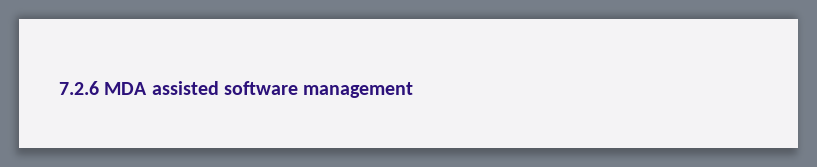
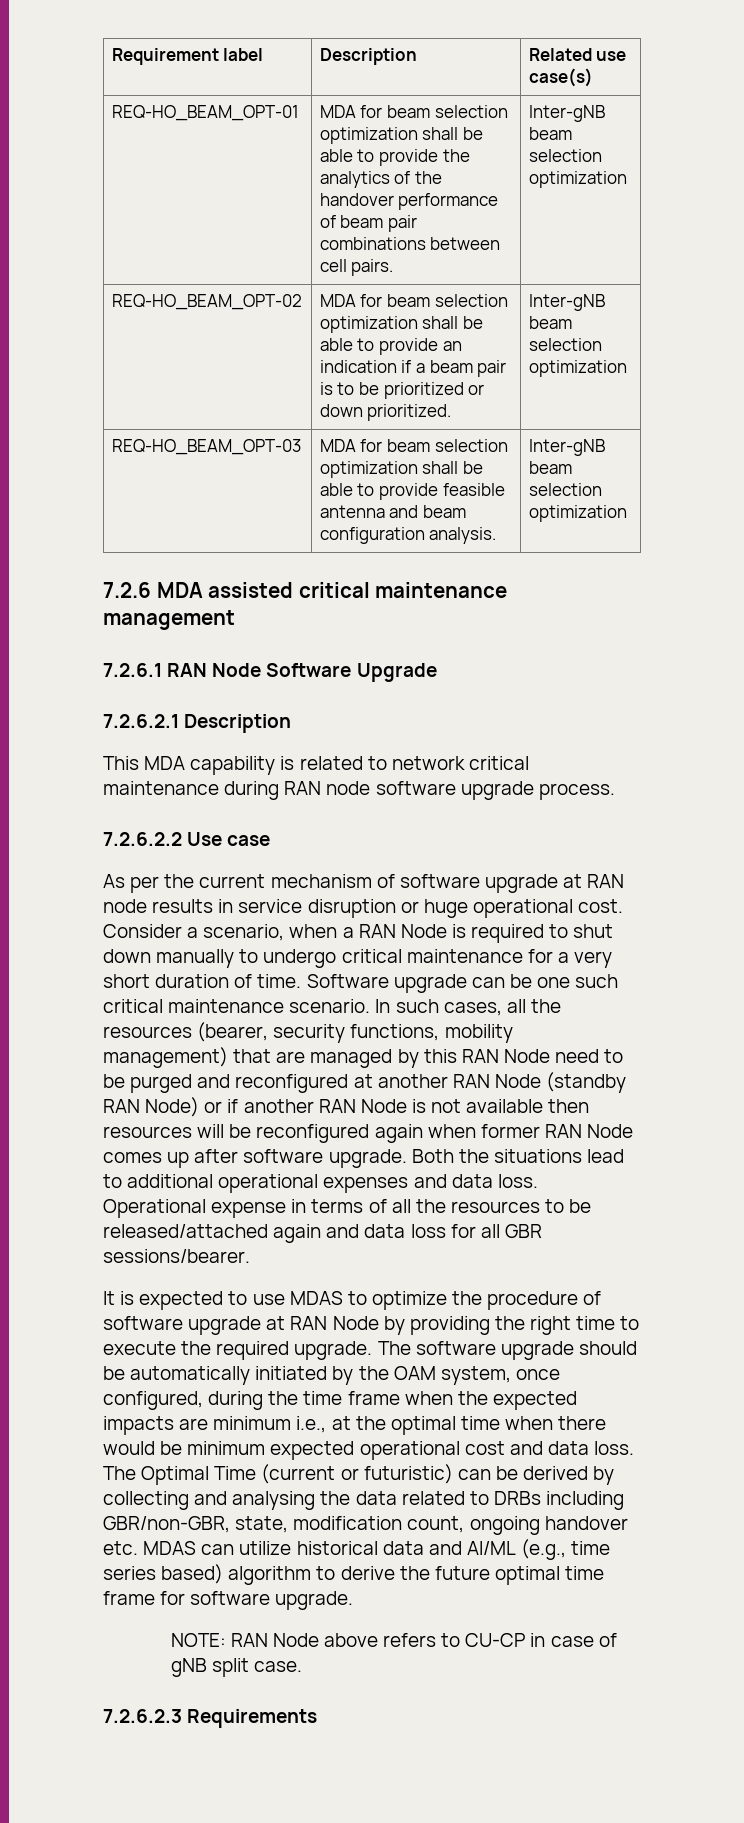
- 7.2.6 MDA assisted software management
+ Requirement label | Description | Related use case(s)
+ REQ-HO_BEAM_OPT-01 | MDA for beam selection optimization shall be able to provide the analytics of the handover performance of beam pair combinations between cell pairs. | Inter-gNB beam selection optimization
+ REQ-HO_BEAM_OPT-02 | MDA for beam selection optimization shall be able to provide an indication if a beam pair is to be prioritized or down prioritized. | Inter-gNB beam selection optimization
+ REQ-HO_BEAM_OPT-03 | MDA for beam selection optimization shall be able to provide feasible antenna and beam configuration analysis. | Inter-gNB beam selection optimization
+ 7.2.6 MDA assisted critical maintenance management
+ 7.2.6.1 RAN Node Software Upgrade
+ 7.2.6.2.1 Description
+ This MDA capability is related to network critical maintenance during RAN node software upgrade process.
+ 7.2.6.2.2 Use case
+ As per the current mechanism of software upgrade at RAN node results in service disruption or huge operational cost. Consider a scenario, when a RAN Node is required to shut down manually to undergo critical maintenance for a very short duration of time. Software upgrade can be one such critical maintenance scenario. In such cases, all the resources (bearer, security functions, mobility management) that are managed by this RAN Node need to be purged and reconfigured at another RAN Node (standby RAN Node) or if another RAN Node is not available then resources will be reconfigured again when former RAN Node comes up after software upgrade. Both the situations lead to additional operational expenses and data loss. Operational expense in terms of all the resources to be released/attached again and data loss for all GBR sessions/bearer.
+ It is expected to use MDAS to optimize the procedure of software upgrade at RAN Node by providing the right time to execute the required upgrade. The software upgrade should be automatically initiated by the OAM system, once configured, during the time frame when the expected impacts are minimum i.e., at the optimal time when there would be minimum expected operational cost and data loss. The Optimal Time (current or futuristic) can be derived by collecting and analysing the data related to DRBs including GBR/non-GBR, state, modification count, ongoing handover etc. MDAS can utilize historical data and AI/ML (e.g., time series based) algorithm to derive the future optimal time frame for software upgrade.
+ NOTE: RAN Node above refers to CU-CP in case of gNB split case.
+ 7.2.6.2.3 Requirements

